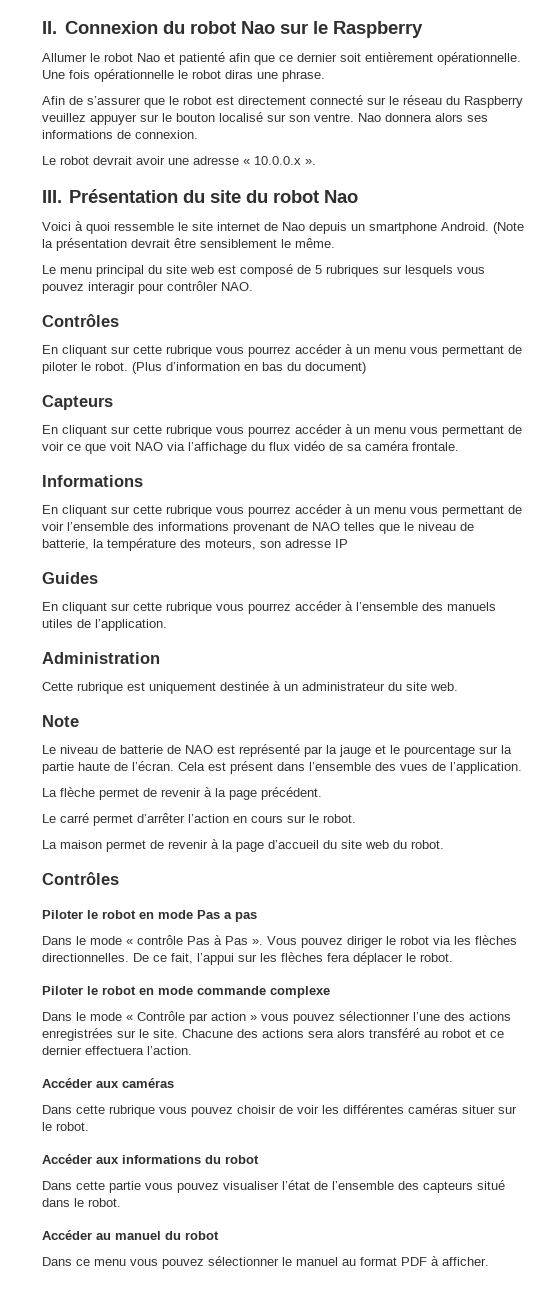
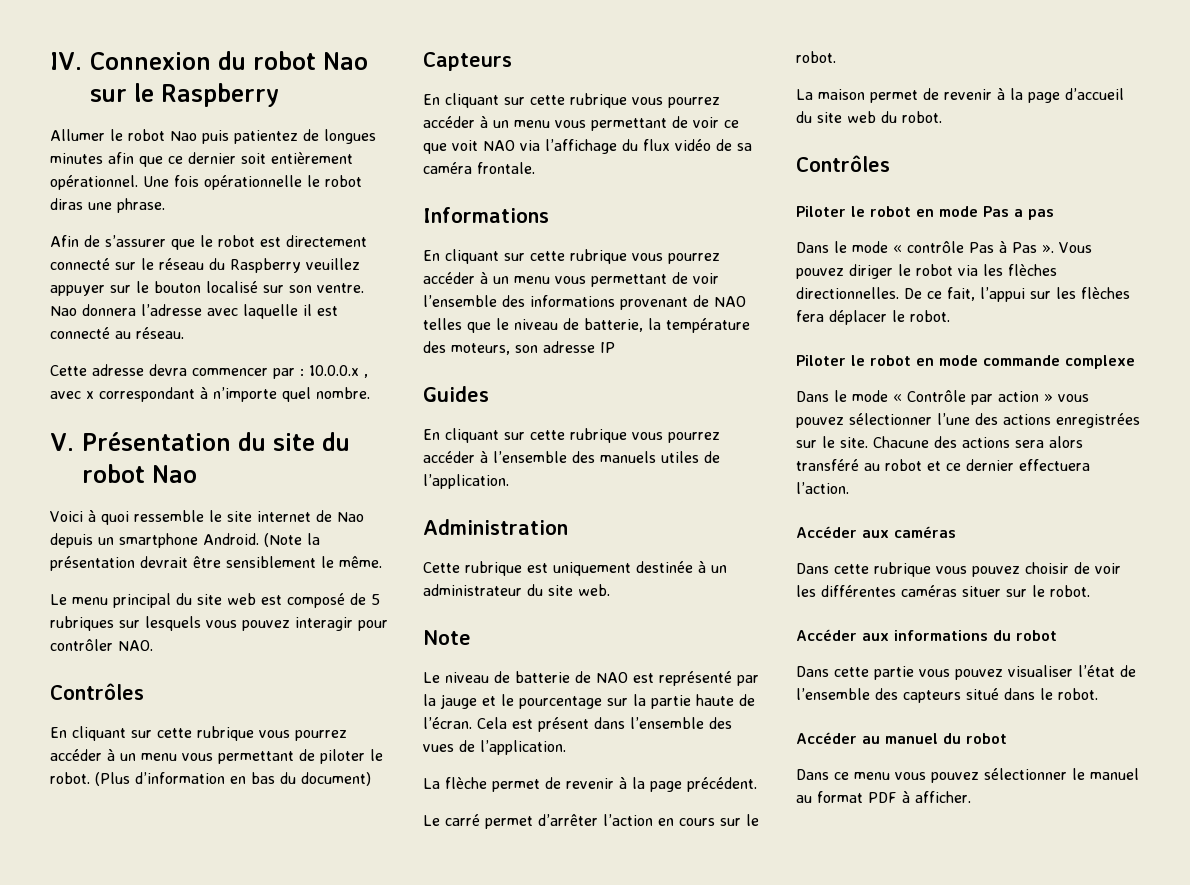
- II. Connexion du robot Nao sur le Raspberry
+ IV. Connexion du robot Nao sur le Raspberry
- Allumer le robot Nao et patienté afin que ce dernier soit entièrement opérationnelle.
+ Allumer le robot Nao puis patientez de longues minutes afin que ce dernier soit entièrement opérationnel.
- Nao donnera alors ses informations de connexion.
- Le robot devrait avoir une adresse « 10.0.0.x ».
- III. Présentation du site du robot Nao
+ Nao donnera l’adresse avec laquelle il est connecté au réseau.
+ Cette adresse devra commencer par : 10.0.0.x , avec x correspondant à n’importe quel nombre.
+ V. Présentation du site du robot Nao

